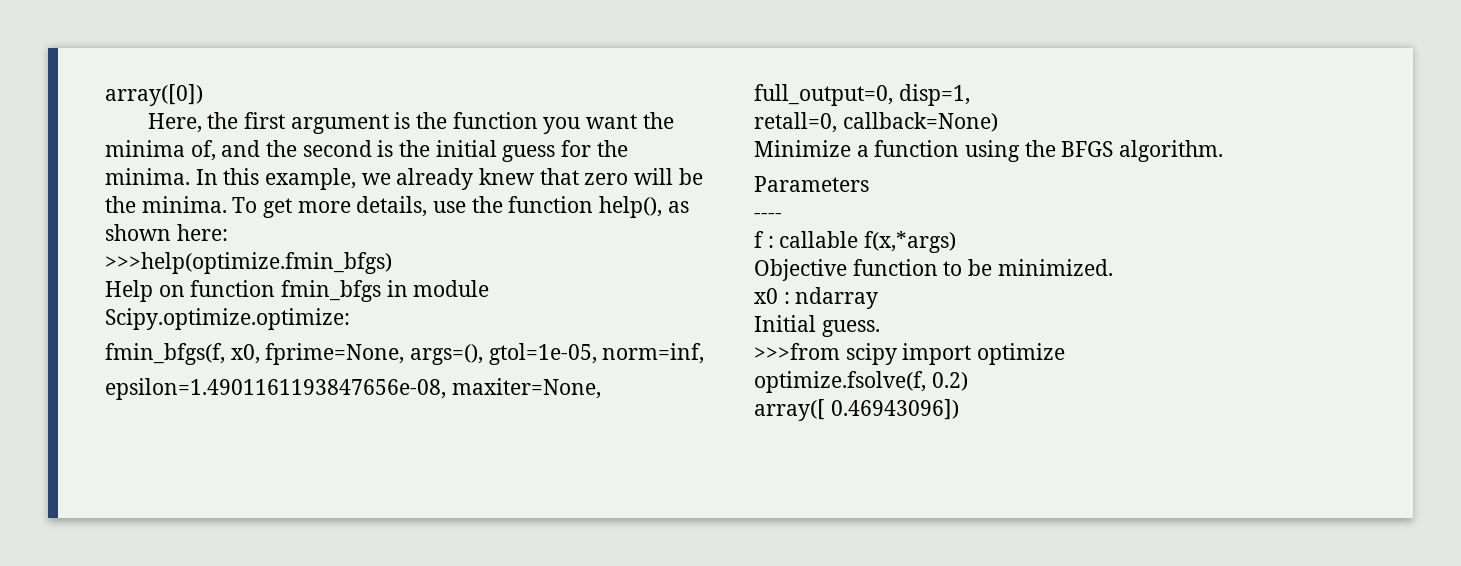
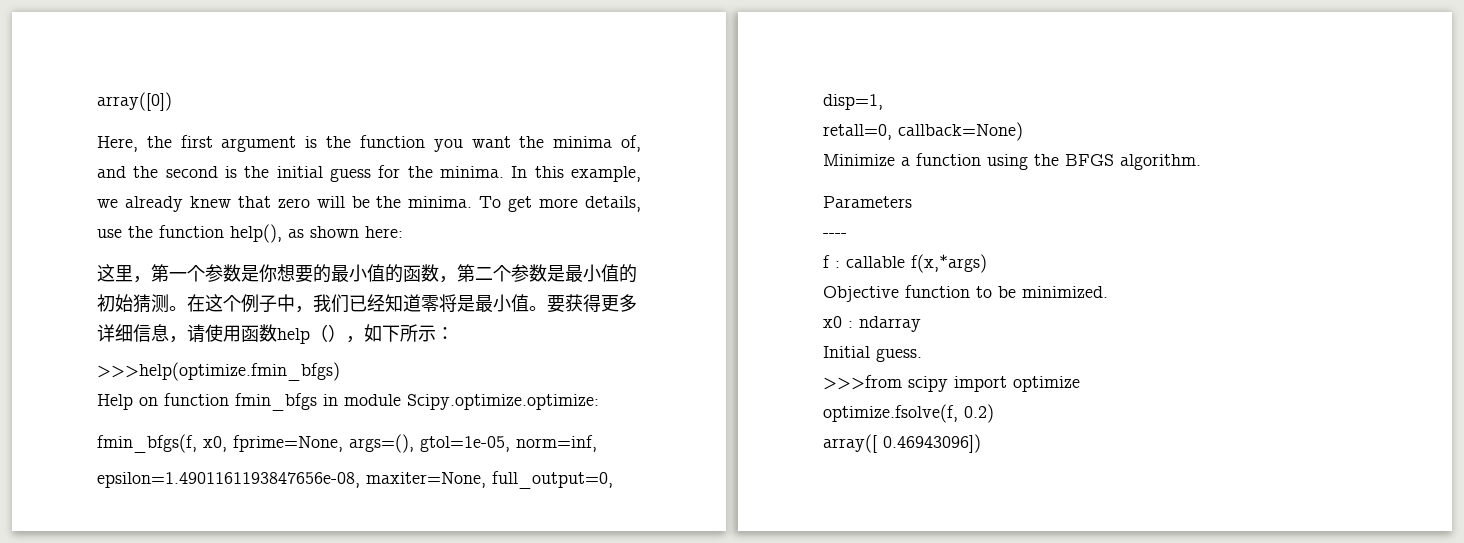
+ 这里，第一个参数是你想要的最小值的函数，第二个参数是最小值的初始猜测。在这个例子中，我们已经知道零将是最小值。要获得更多详细信息，请使用函数help（），如下所示：

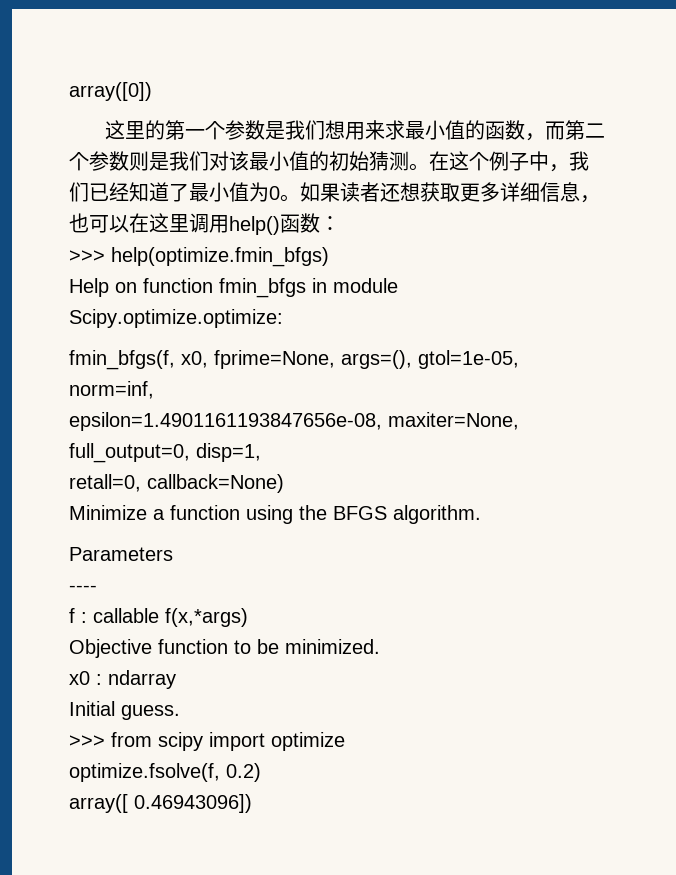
- Here, the first argument is the function you want the minima of, and the second is the initial guess for the minima. In this example, we already knew that zero will be the minima. To get more details, use the function help(), as shown here:
- 这里，第一个参数是你想要的最小值的函数，第二个参数是最小值的初始猜测。
+ 这里的第一个参数是我们想用来求最小值的函数，而第二个参数则是我们对该最小值的初始猜测。
- 在这个例子中，我们已经知道零将是最小值。要获得更多详细信息，请使用函数help（），如下所示：
+ 在这个例子中，我们已经知道了最小值为0。如果读者还想获取更多详细信息，也可以在这里调用help()函数：
- >>>help(optimize.fmin_bfgs)
+ >>> help(optimize.fmin_bfgs)
- >>>from scipy import optimize
+ >>> from scipy import optimize

